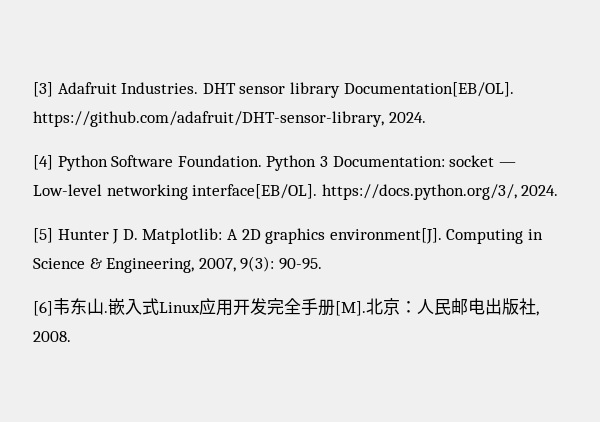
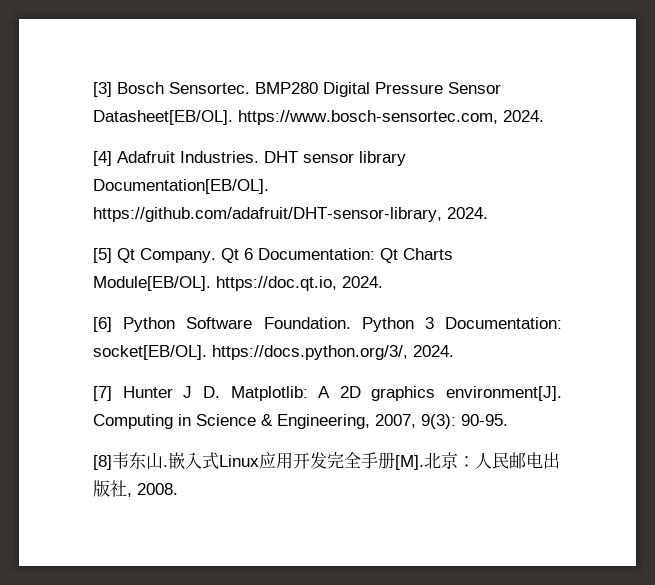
- [3] Adafruit Industries.
+ [3] Bosch Sensortec. BMP280 Digital Pressure Sensor Datasheet[EB/OL]. https://www.bosch-sensortec.com, 2024.
+ [4] Adafruit Industries.
- [4] Python Software Foundation.
+ [5] Qt Company. Qt 6 Documentation: Qt Charts Module[EB/OL]. https://doc.qt.io, 2024.
+ [6] Python Software Foundation.
- Python 3 Documentation: socket — Low-level networking interface[EB/OL]. https://docs.python.org/3/, 2024.
+ Python 3 Documentation: socket[EB/OL]. https://docs.python.org/3/, 2024.
- [5] Hunter J D. Matplotlib: A 2D graphics environment[J].
+ [7] Hunter J D. Matplotlib: A 2D graphics environment[J].
- [6]韦东山.
+ [8]韦东山.

